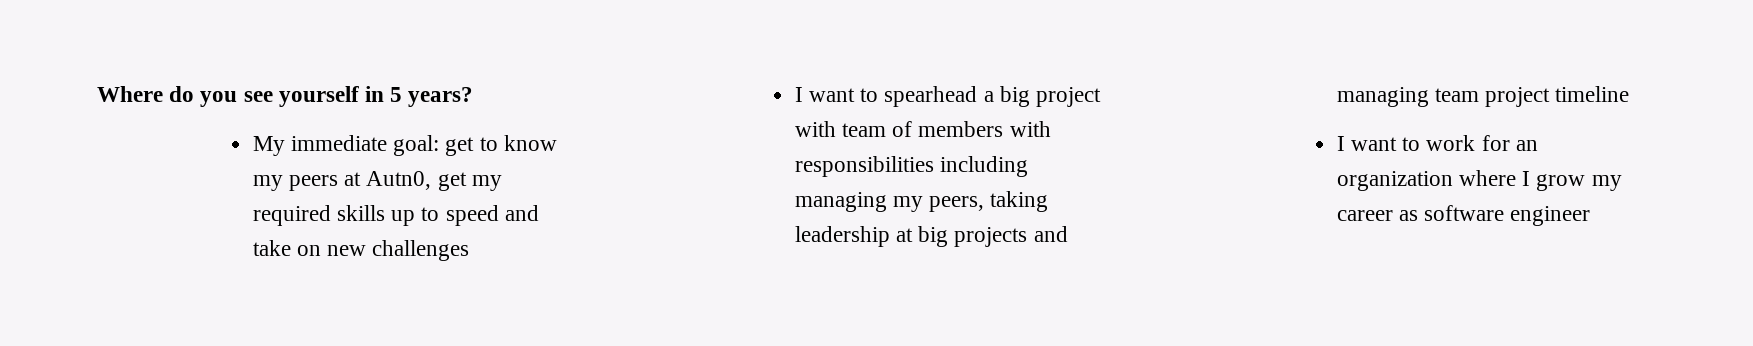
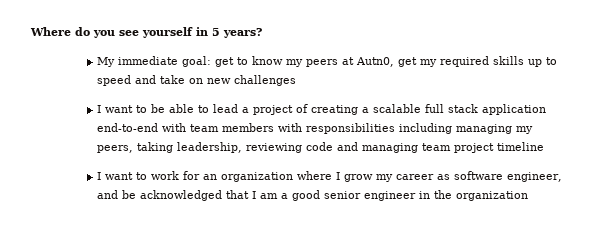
- I want to spearhead a big project with team of members with responsibilities including managing my peers, taking leadership at big projects and managing team project timeline
+ I want to be able to lead a project of creating a scalable full stack application end-to-end with team members with responsibilities including managing my peers, taking leadership, reviewing code and managing team project timeline
- I want to work for an organization where I grow my career as software engineer
+ I want to work for an organization where I grow my career as software engineer, and be acknowledged that I am a good senior engineer in the organization

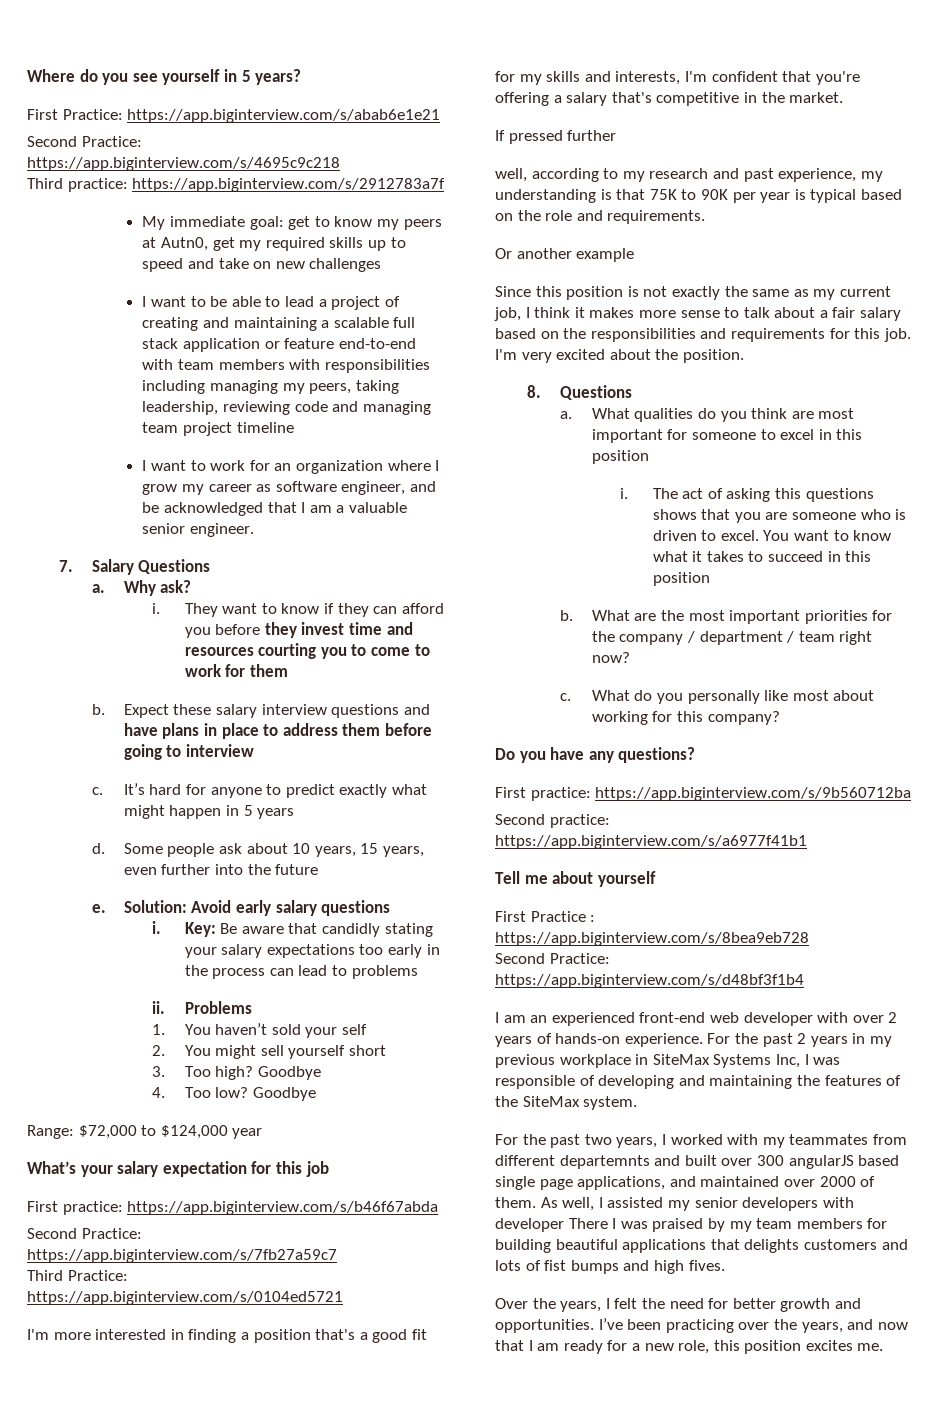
+ First Practice: https://app.biginterview.com/s/abab6e1e21
+ Second Practice: https://app.biginterview.com/s/4695c9c218
+ Third practice: https://app.biginterview.com/s/2912783a7f
- I want to be able to lead a project of creating a scalable full stack application end-to-end with team members with responsibilities including managing my peers, taking leadership, reviewing code and managing team project timeline
+ I want to be able to lead a project of creating and maintaining a scalable full stack application or feature end-to-end with team members with responsibilities including managing my peers, taking leadership, reviewing code and managing team project timeline
- I want to work for an organization where I grow my career as software engineer, and be acknowledged that I am a good senior engineer in the organization
+ I want to work for an organization where I grow my career as software engineer, and be acknowledged that I am a valuable senior engineer.
+ 7. Salary Questions
+ a. Why ask?
+ i. They want to know if they can afford you before they invest time and resources courting you to come to work for them
+ b. Expect these salary interview questions and have plans in place to address them before going to interview
+ c. It’s hard for anyone to predict exactly what might happen in 5 years
+ d. Some people ask about 10 years, 15 years, even further into the future
+ e. Solution: Avoid early salary questions
+ i. Key: Be aware that candidly stating your salary expectations too early in the process can lead to problems
+ ii. Problems
+ 1. You haven’t sold your self
+ 2. You might sell yourself short
+ 3. Too high? Goodbye
+ 4. Too low? Goodbye
+ Range: $72,000 to $124,000 year
+ What’s your salary expectation for this job
+ First practice: https://app.biginterview.com/s/b46f67abda
+ Second Practice: https://app.biginterview.com/s/7fb27a59c7
+ Third Practice: https://app.biginterview.com/s/0104ed5721
+ I'm more interested in finding a position that's a good fit for my skills and interests, I'm confident that you're offering a salary that's competitive in the market.
+ If pressed further
+ well, according to my research and past experience, my understanding is that 75K to 90K per year is typical based on the role and requirements.
+ Or another example
+ Since this position is not exactly the same as my current job, I think it makes more sense to talk about a fair salary based on the responsibilities and requirements for this job. I'm very excited about the position.
+ 8. Questions
+ a. What qualities do you think are most important for someone to excel in this position
+ i. The act of asking this questions shows that you are someone who is driven to excel. You want to know what it takes to succeed in this position
+ b. What are the most important priorities for the company / department / team right now?
+ c. What do you personally like most about working for this company?
+ Do you have any questions?
+ First practice: https://app.biginterview.com/s/9b560712ba
+ Second practice: https://app.biginterview.com/s/a6977f41b1
+ Tell me about yourself
+ First Practice : https://app.biginterview.com/s/8bea9eb728
+ Second Practice: https://app.biginterview.com/s/d48bf3f1b4
+ I am an experienced front-end web developer with over 2 years of hands-on experience. For the past 2 years in my previous workplace in SiteMax Systems Inc, I was responsible of developing and maintaining the features of the SiteMax system.
+ For the past two years, I worked with my teammates from different departemnts and built over 300 angularJS based single page applications, and maintained over 2000 of them. As well, I assisted my senior developers with developer There I was praised by my team members for building beautiful applications that delights customers and lots of fist bumps and high fives.
+ Over the years, I felt the need for better growth and opportunities. I’ve been practicing over the years, and now that I am ready for a new role, this position excites me.

